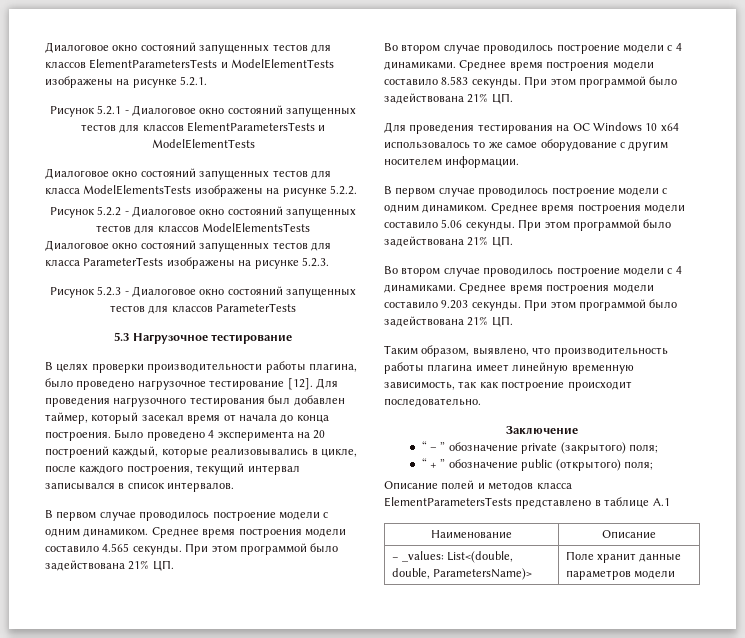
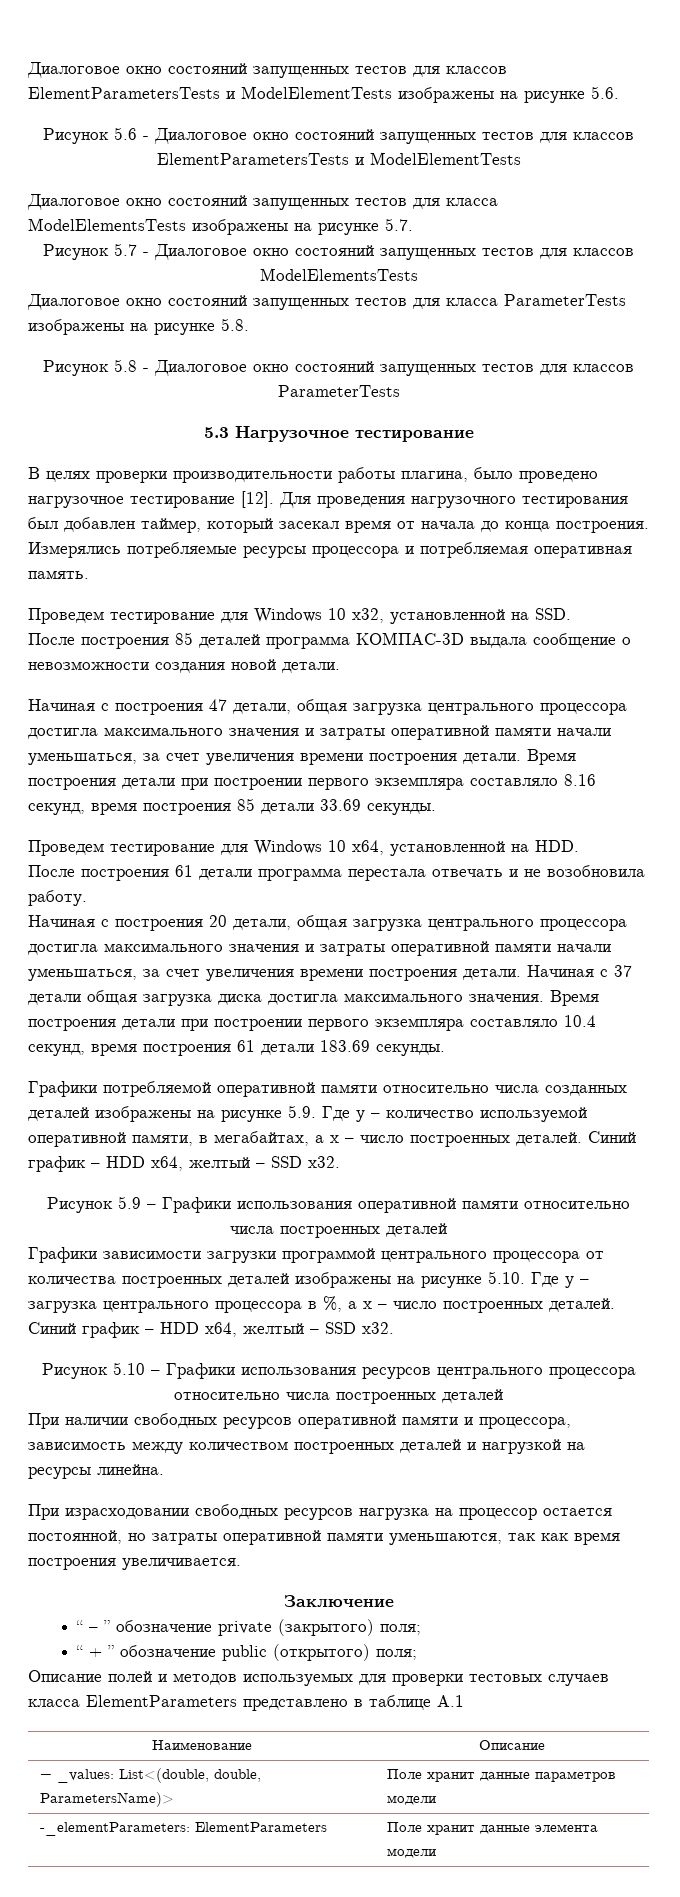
- Диалоговое окно состояний запущенных тестов для классов ElementParametersTests и ModelElementTests изображены на рисунке 5.2.1.
- Рисунок 5.2.1 - Диалоговое окно состояний запущенных тестов для классов ElementParametersTests и ModelElementTests
+ Диалоговое окно состояний запущенных тестов для классов ElementParametersTests и ModelElementTests изображены на рисунке 5.6.
+ Рисунок 5.6 - Диалоговое окно состояний запущенных тестов для классов ElementParametersTests и ModelElementTests
- Диалоговое окно состояний запущенных тестов для класса ModelElementsTests изображены на рисунке 5.2.2.
- Рисунок 5.2.2 - Диалоговое окно состояний запущенных тестов для классов ModelElementsTests
+ Диалоговое окно состояний запущенных тестов для класса ModelElementsTests изображены на рисунке 5.7.
+ Рисунок 5.7 - Диалоговое окно состояний запущенных тестов для классов ModelElementsTests
- Диалоговое окно состояний запущенных тестов для класса ParameterTests изображены на рисунке 5.2.3.
- Рисунок 5.2.3 - Диалоговое окно состояний запущенных тестов для классов ParameterTests
+ Диалоговое окно состояний запущенных тестов для класса ParameterTests изображены на рисунке 5.8.
+ Рисунок 5.8 - Диалоговое окно состояний запущенных тестов для классов ParameterTests
- Было проведено 4 эксперимента на 20 построений каждый, которые реализовывались в цикле, после каждого построения, текущий интервал записывался в список интервалов.
- В первом случае проводилось построение модели с одним динамиком. Среднее время построения модели составило 4.565 секунды. При этом программой было задействована 21% ЦП.
- Во втором случае проводилось построение модели с 4 динамиками. Среднее время построения модели составило 8.583 секунды. При этом программой было задействована 21% ЦП.
- Для проведения тестирования на ОС Windows 10 x64 использовалось то же самое оборудование с другим носителем информации.
- В первом случае проводилось построение модели с одним динамиком. Среднее время построения модели составило 5.06 секунды. При этом программой было задействована 21% ЦП.
- Во втором случае проводилось построение модели с 4 динамиками. Среднее время построения модели составило 9.203 секунды. При этом программой было задействована 21% ЦП.
- Таким образом, выявлено, что производительность работы плагина имеет линейную временную зависимость, так как построение происходит последовательно.
+ Измерялись потребляемые ресурсы процессора и потребляемая оперативная память.
+ Проведем тестирование для Windows 10 x32, установленной на SSD.
+ После построения 85 деталей программа КОМПАС-3D выдала сообщение о невозможности создания новой детали.
+ Начиная с построения 47 детали, общая загрузка центрального процессора достигла максимального значения и затраты оперативной памяти начали уменьшаться, за счет увеличения времени построения детали. Время построения детали при построении первого экземпляра составляло 8.16 секунд, время построения 85 детали 33.69 секунды.
+ Проведем тестирование для Windows 10 x64, установленной на HDD.
+ После построения 61 детали программа перестала отвечать и не возобновила работу.
+ Начиная с построения 20 детали, общая загрузка центрального процессора достигла максимального значения и затраты оперативной памяти начали уменьшаться, за счет увеличения времени построения детали. Начиная с 37 детали общая загрузка диска достигла максимального значения. Время построения детали при построении первого экземпляра составляло 10.4 секунд, время построения 61 детали 183.69 секунды.
+ Графики потребляемой оперативной памяти относительно числа созданных деталей изображены на рисунке 5.9. Где y – количество используемой оперативной памяти, в мегабайтах, а x – число построенных деталей. Синий график – HDD x64, желтый – SSD x32.
+ Рисунок 5.9 – Графики использования оперативной памяти относительно числа построенных деталей
+ Графики зависимости загрузки программой центрального процессора от количества построенных деталей изображены на рисунке 5.10. Где y – загрузка центрального процессора в %, а x – число построенных деталей. Синий график – HDD x64, желтый – SSD x32.
+ Рисунок 5.10 – Графики использования ресурсов центрального процессора относительно числа построенных деталей
+ При наличии свободных ресурсов оперативной памяти и процессора, зависимость между количеством построенных деталей и нагрузкой на ресурсы линейна.
+ При израсходовании свободных ресурсов нагрузка на процессор остается постоянной, но затраты оперативной памяти уменьшаются, так как время построения увеличивается.
- Описание полей и методов класса ElementParametersTests представлено в таблице А.1
+ Описание полей и методов используемых для проверки тестовых случаев класса ElementParameters представлено в таблице А.1
+ -_elementParameters: ElementParameters | Поле хранит данные элемента модели

